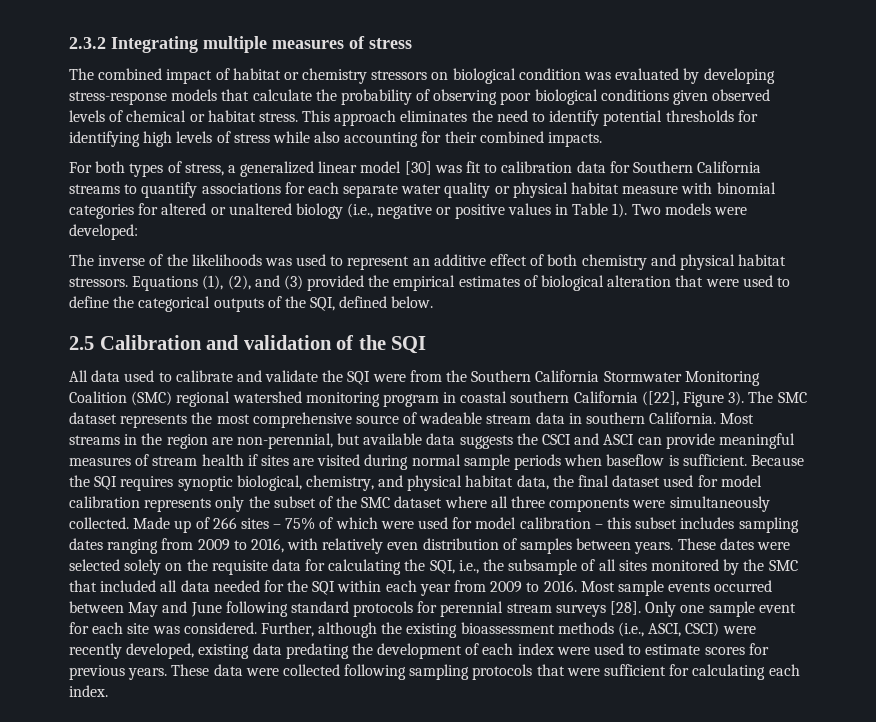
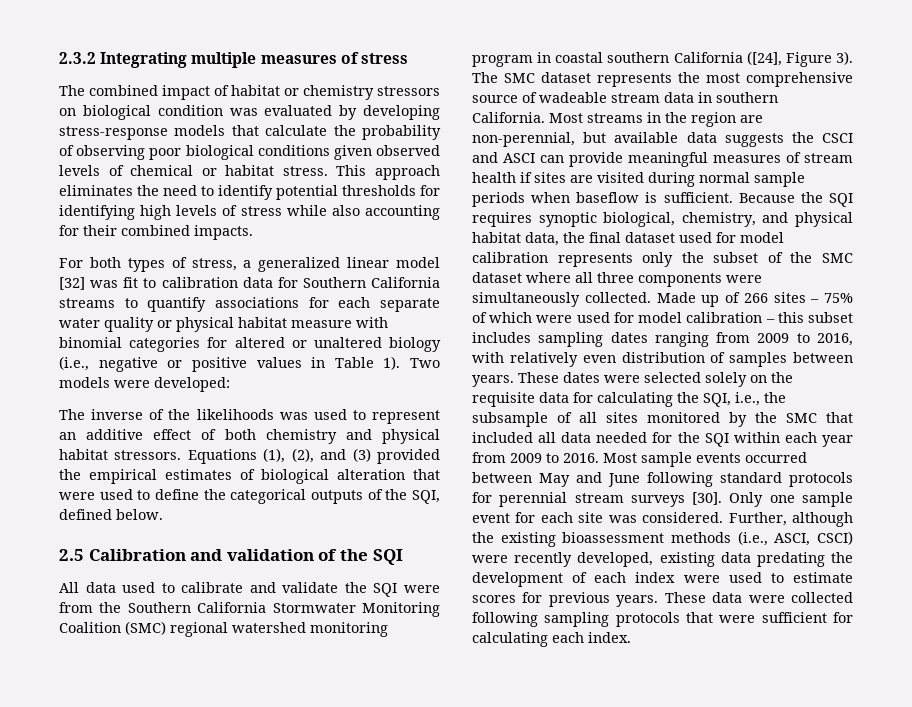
- For both types of stress, a generalized linear model [30] was fit to calibration data for Southern California streams to quantify associations for each separate water quality or physical habitat measure with binomial categories for altered or unaltered biology (i.e., negative or positive values in Table 1).
+ For both types of stress, a generalized linear model [32] was fit to calibration data for Southern California streams to quantify associations for each separate water quality or physical habitat measure with binomial categories for altered or unaltered biology (i.e., negative or positive values in Table 1).
- All data used to calibrate and validate the SQI were from the Southern California Stormwater Monitoring Coalition (SMC) regional watershed monitoring program in coastal southern California ([22], Figure 3).
+ All data used to calibrate and validate the SQI were from the Southern California Stormwater Monitoring Coalition (SMC) regional watershed monitoring program in coastal southern California ([24], Figure 3).
- Most sample events occurred between May and June following standard protocols for perennial stream surveys [28].
+ Most sample events occurred between May and June following standard protocols for perennial stream surveys [30].

